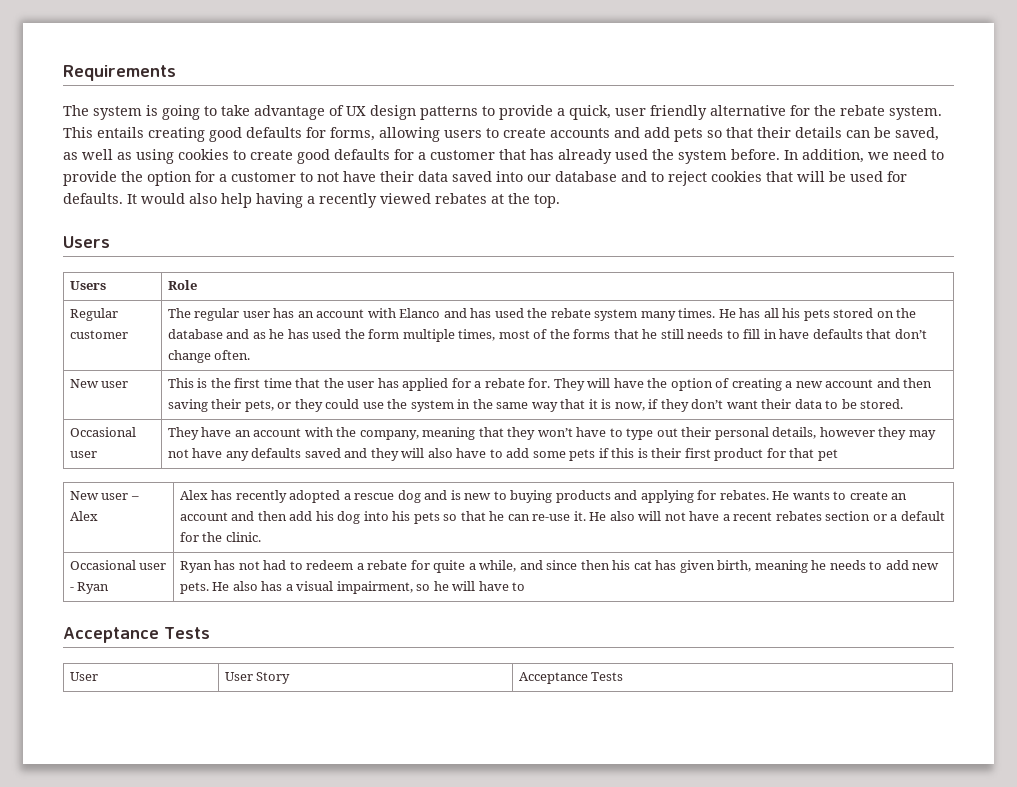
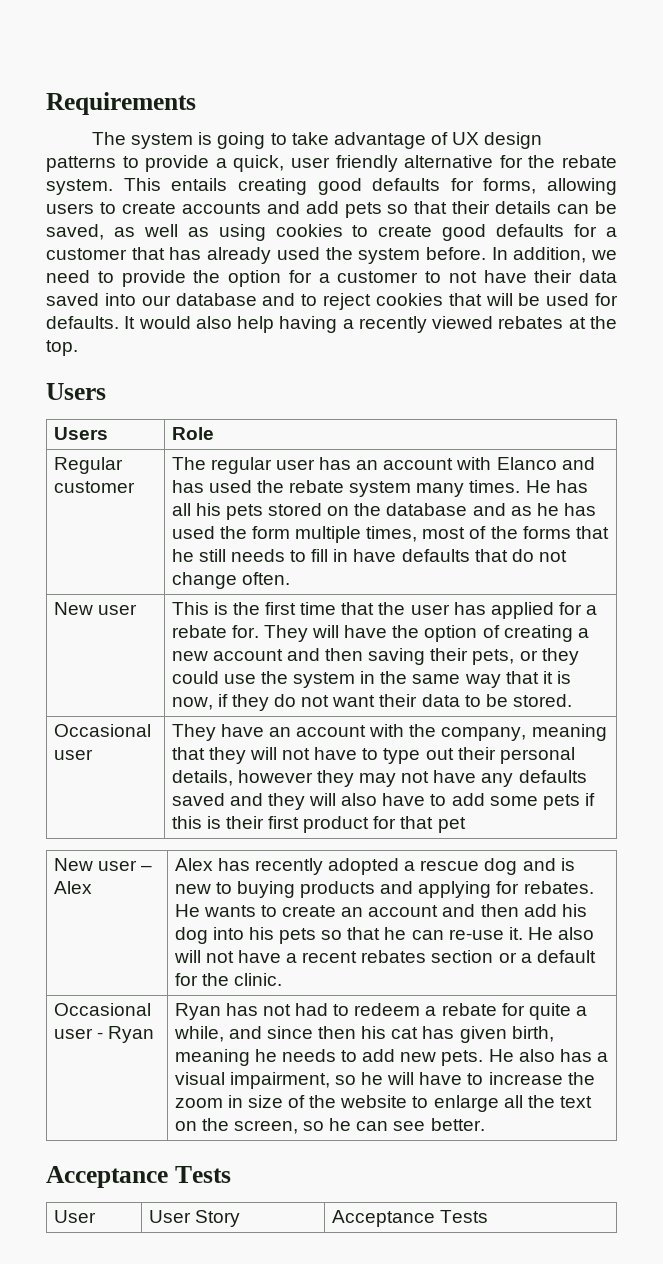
- He has all his pets stored on the database and as he has used the form multiple times, most of the forms that he still needs to fill in have defaults that don’t change often.
+ He has all his pets stored on the database and as he has used the form multiple times, most of the forms that he still needs to fill in have defaults that do not change often.
- They will have the option of creating a new account and then saving their pets, or they could use the system in the same way that it is now, if they don’t want their data to be stored.
+ They will have the option of creating a new account and then saving their pets, or they could use the system in the same way that it is now, if they do not want their data to be stored.
- They have an account with the company, meaning that they won’t have to type out their personal details, however they may not have any defaults saved and they will also have to add some pets if this is their first product for that pet
+ They have an account with the company, meaning that they will not have to type out their personal details, however they may not have any defaults saved and they will also have to add some pets if this is their first product for that pet
- He also has a visual impairment, so he will have to
+ He also has a visual impairment, so he will have to increase the zoom in size of the website to enlarge all the text on the screen, so he can see better.

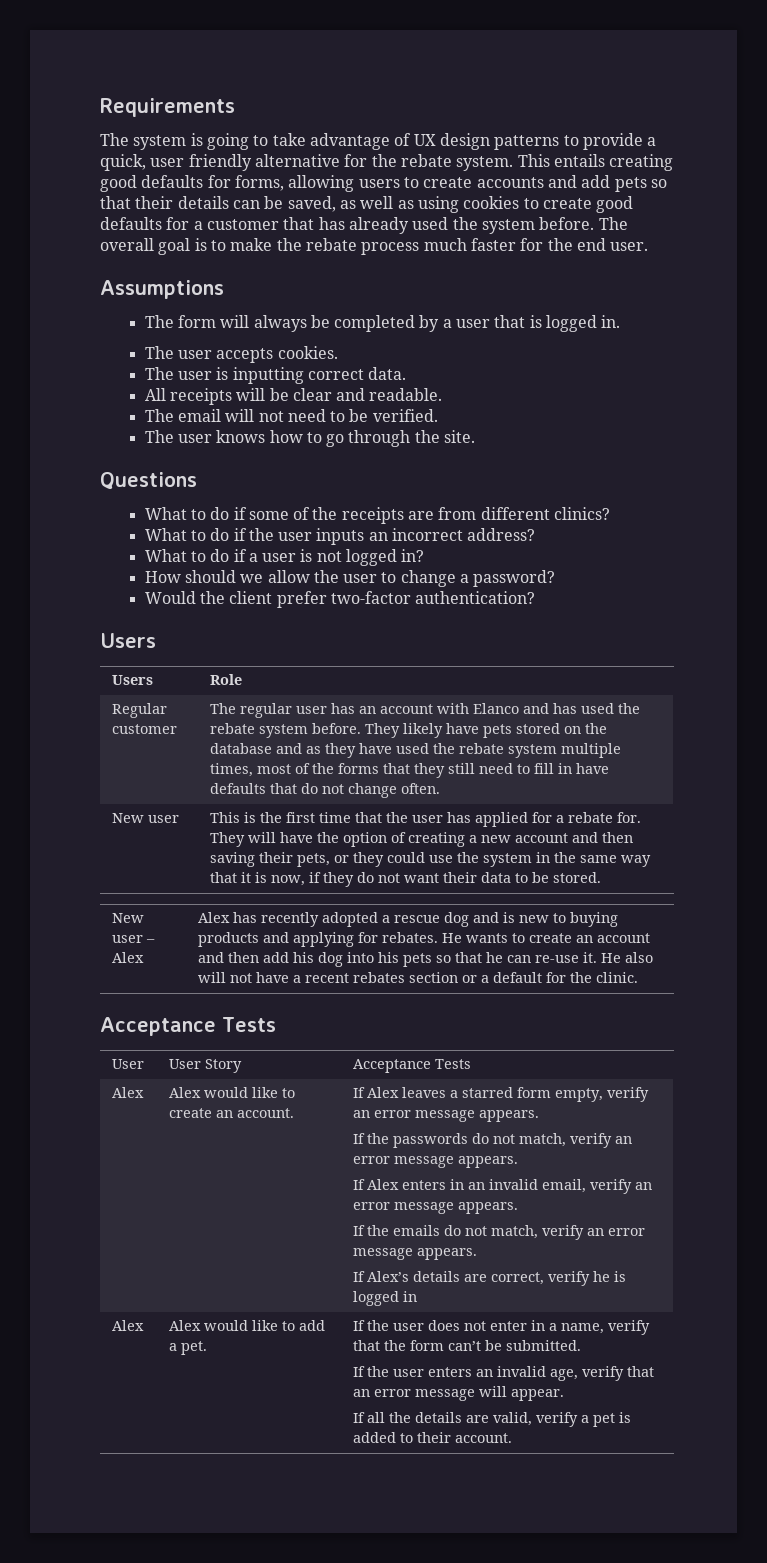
- In addition, we need to provide the option for a customer to not have their data saved into our database and to reject cookies that will be used for defaults. It would also help having a recently viewed rebates at the top.
+ The overall goal is to make the rebate process much faster for the end user.
+ Assumptions
+ The form will always be completed by a user that is logged in.
+ The user accepts cookies.
+ The user is inputting correct data.
+ All receipts will be clear and readable.
+ The email will not need to be verified.
+ The user knows how to go through the site.
+ Questions
+ What to do if some of the receipts are from different clinics?
+ What to do if the user inputs an incorrect address?
+ What to do if a user is not logged in?
+ How should we allow the user to change a password?
+ Would the client prefer two-factor authentication?
- The regular user has an account with Elanco and has used the rebate system many times. He has all his pets stored on the database and as he has used the form multiple times, most of the forms that he still needs to fill in have defaults that do not change often.
+ The regular user has an account with Elanco and has used the rebate system before. They likely have pets stored on the database and as they have used the rebate system multiple times, most of the forms that they still need to fill in have defaults that do not change often.
- Occasional user | They have an account with the company, meaning that they will not have to type out their personal details, however they may not have any defaults saved and they will also have to add some pets if this is their first product for that pet
- Occasional user - Ryan | Ryan has not had to redeem a rebate for quite a while, and since then his cat has given birth, meaning he needs to add new pets. He also has a visual impairment, so he will have to increase the zoom in size of the website to enlarge all the text on the screen, so he can see better.
+ Alex | Alex would like to create an account. | If Alex leaves a starred form empty, verify an error message appears.
+ If the passwords do not match, verify an error message appears.
+ If Alex enters in an invalid email, verify an error message appears.
+ If the emails do not match, verify an error message appears.
+ If Alex’s details are correct, verify he is logged in
+ Alex | Alex would like to add a pet. | If the user does not enter in a name, verify that the form can’t be submitted.
+ If the user enters an invalid age, verify that an error message will appear.
+ If all the details are valid, verify a pet is added to their account.

